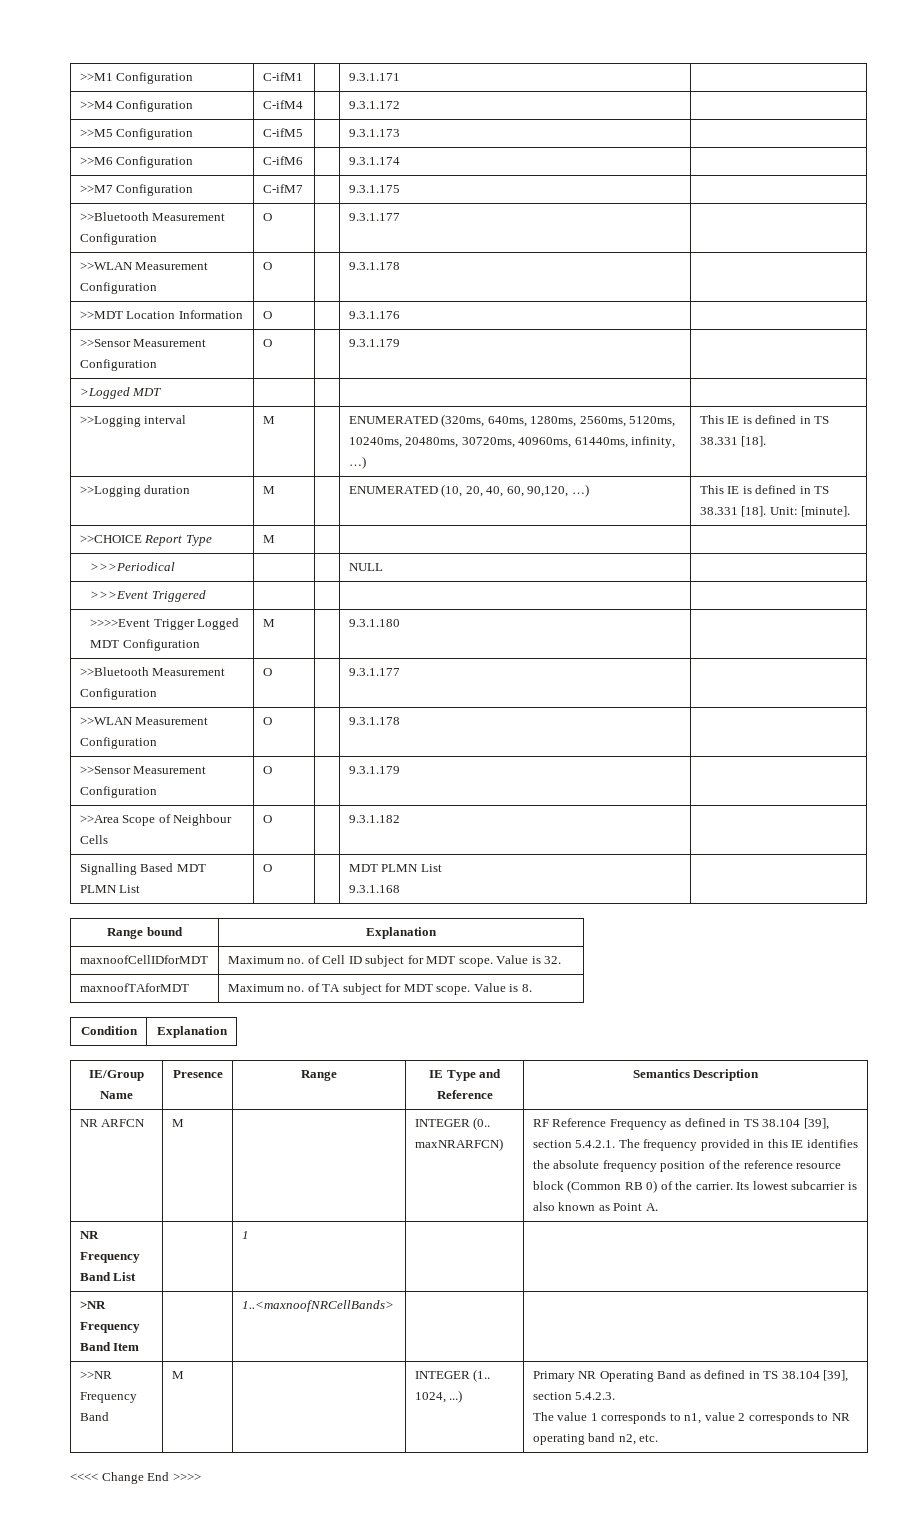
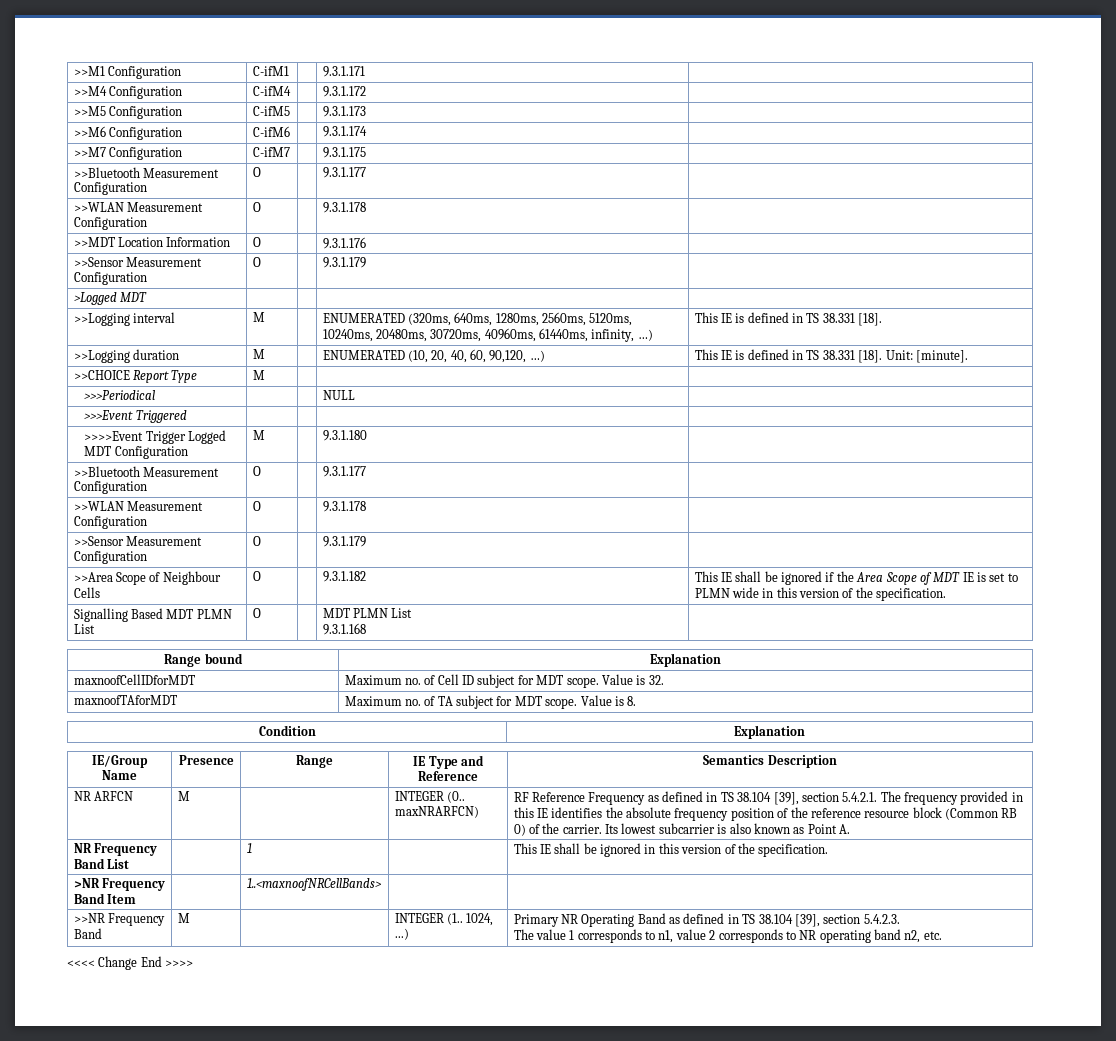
- >>Area Scope of Neighbour Cells | O | | 9.3.1.182 |
+ >>Area Scope of Neighbour Cells | O | | 9.3.1.182 | This IE shall be ignored if the Area Scope of MDT IE is set to PLMN wide in this version of the specification.
- NR Frequency Band List | | 1 | |
+ NR Frequency Band List | | 1 | | This IE shall be ignored in this version of the specification.

